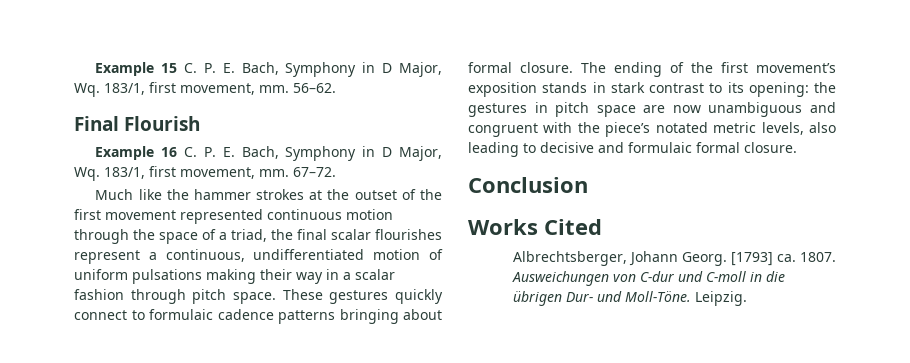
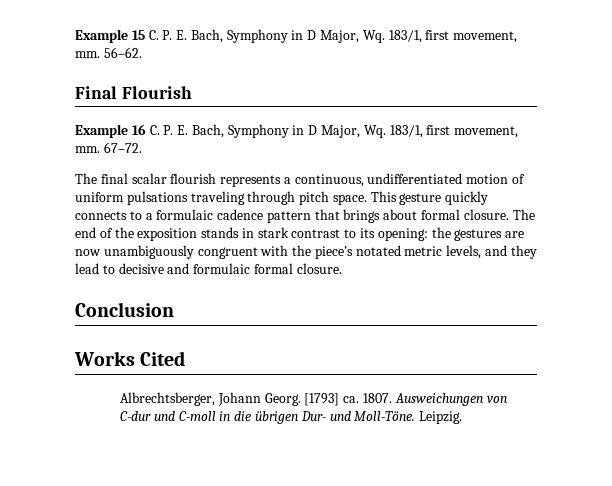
- Much like the hammer strokes at the outset of the first movement represented continuous motion through the space of a triad, the final scalar flourishes represent a continuous, undifferentiated motion of uniform pulsations making their way in a scalar fashion through pitch space. These gestures quickly connect to formulaic cadence patterns bringing about formal closure.
+ The final scalar flourish represents a continuous, undifferentiated motion of uniform pulsations traveling through pitch space. This gesture quickly connects to a formulaic cadence pattern that brings about formal closure.
- The ending of the first movement’s exposition stands in stark contrast to its opening: the gestures in pitch space are now unambiguous and congruent with the piece’s notated metric levels, also leading to decisive and formulaic formal closure.
+ The end of the exposition stands in stark contrast to its opening: the gestures are now unambiguously congruent with the piece’s notated metric levels, and they lead to decisive and formulaic formal closure.

